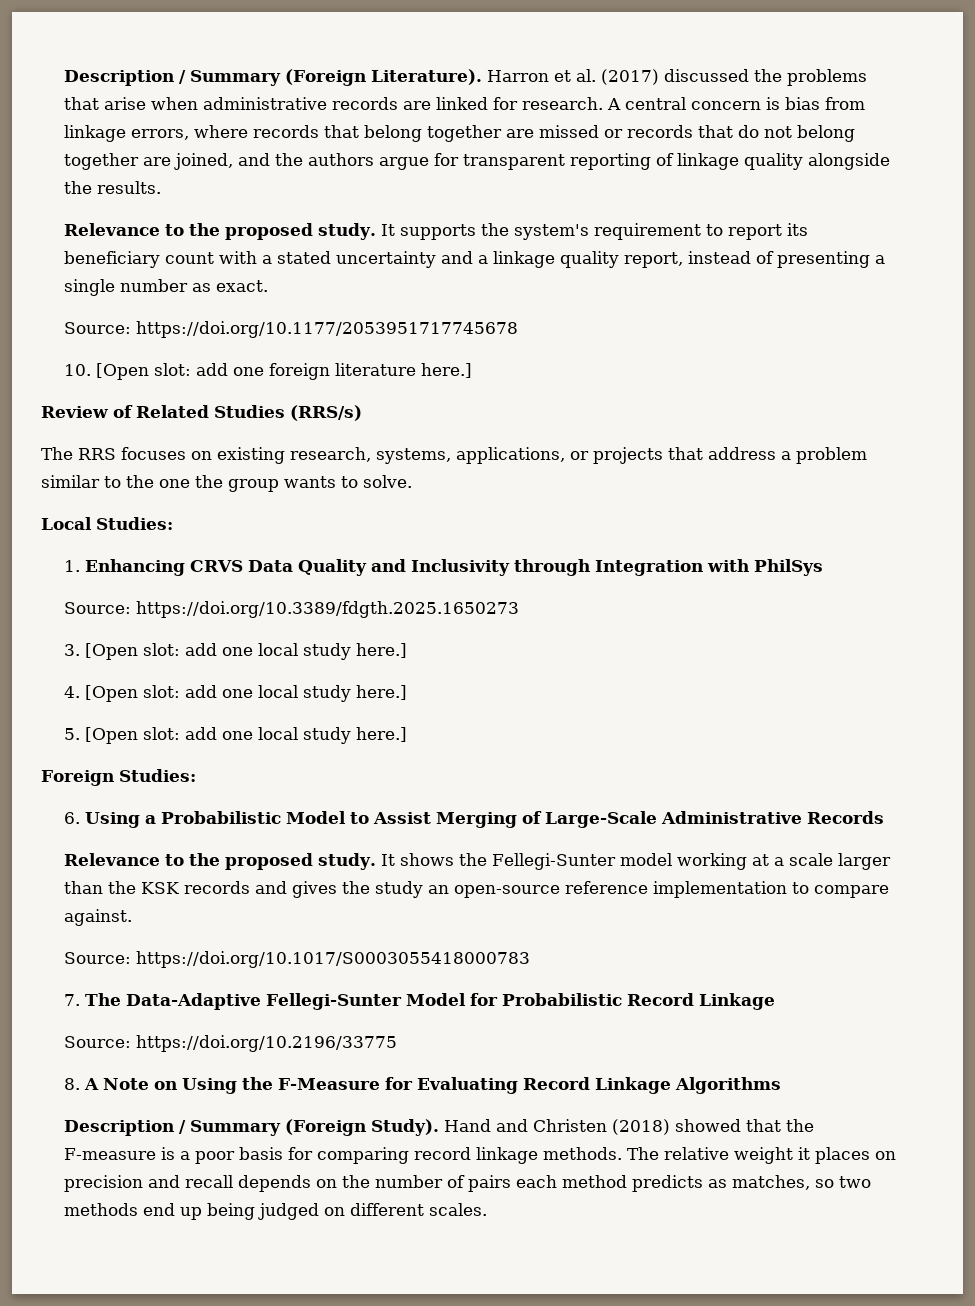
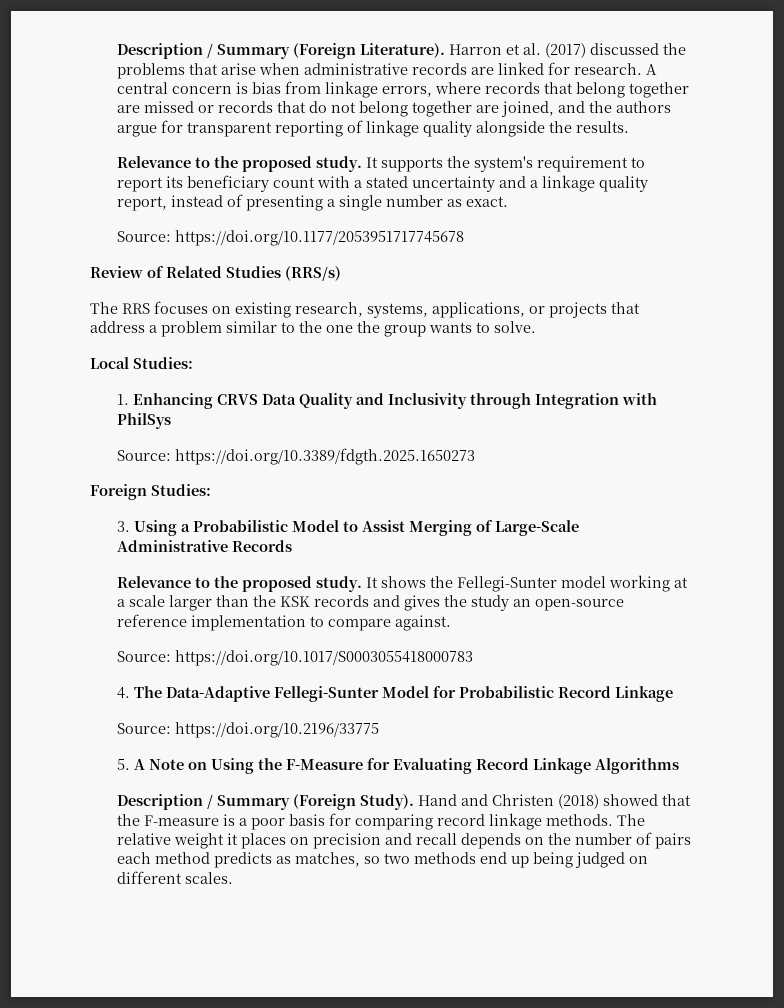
- 10. [Open slot: add one foreign literature here.]
- 3. [Open slot: add one local study here.]
- 4. [Open slot: add one local study here.]
- 5. [Open slot: add one local study here.]
- 6. Using a Probabilistic Model to Assist Merging of Large-Scale Administrative Records
+ 3. Using a Probabilistic Model to Assist Merging of Large-Scale Administrative Records
- 7. The Data-Adaptive Fellegi-Sunter Model for Probabilistic Record Linkage
+ 4. The Data-Adaptive Fellegi-Sunter Model for Probabilistic Record Linkage
- 8. A Note on Using the F-Measure for Evaluating Record Linkage Algorithms
+ 5. A Note on Using the F-Measure for Evaluating Record Linkage Algorithms

